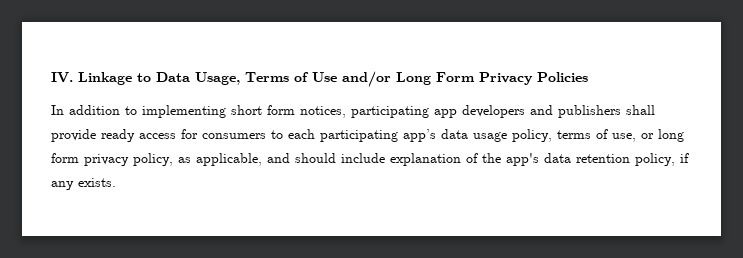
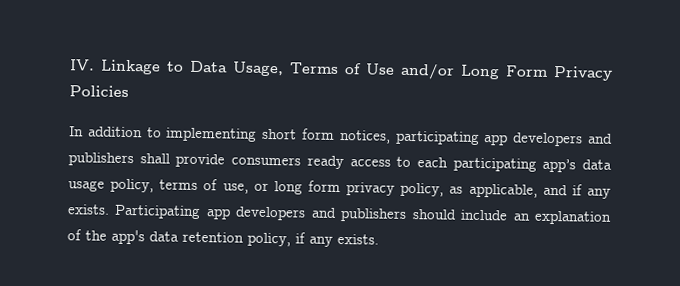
- In addition to implementing short form notices, participating app developers and publishers shall provide ready access for consumers to each participating app’s data usage policy, terms of use, or long form privacy policy, as applicable, and should include explanation of the app's data retention policy, if any exists.
+ In addition to implementing short form notices, participating app developers and publishers shall provide consumers ready access to each participating app’s data usage policy, terms of use, or long form privacy policy, as applicable, and if any exists. Participating app developers and publishers should include an explanation of the app's data retention policy, if any exists.

